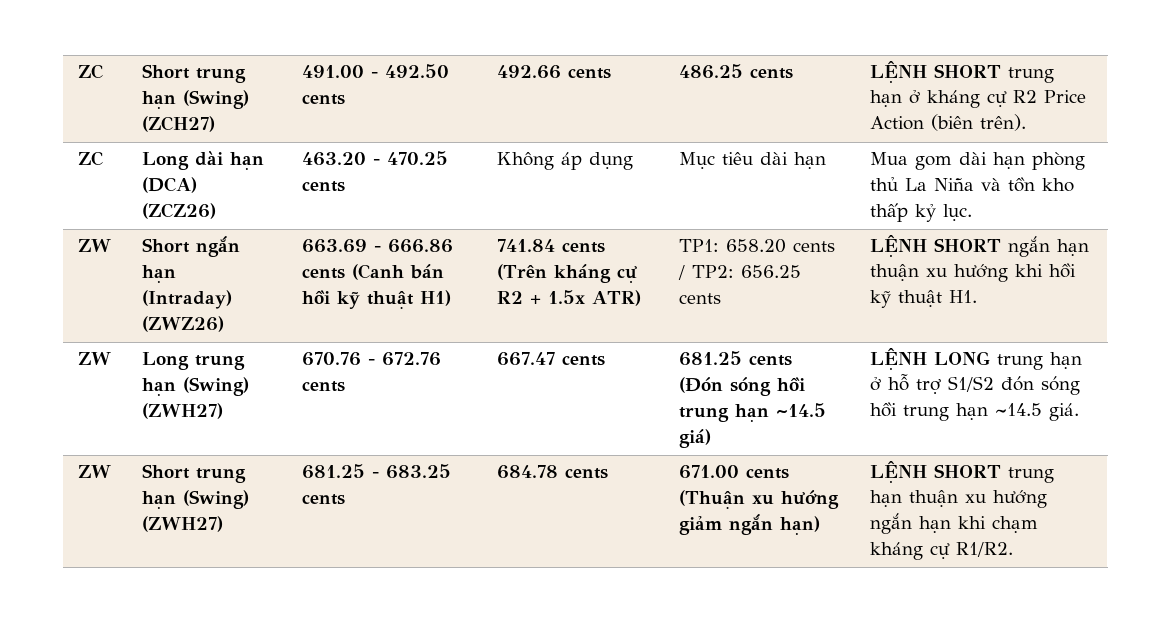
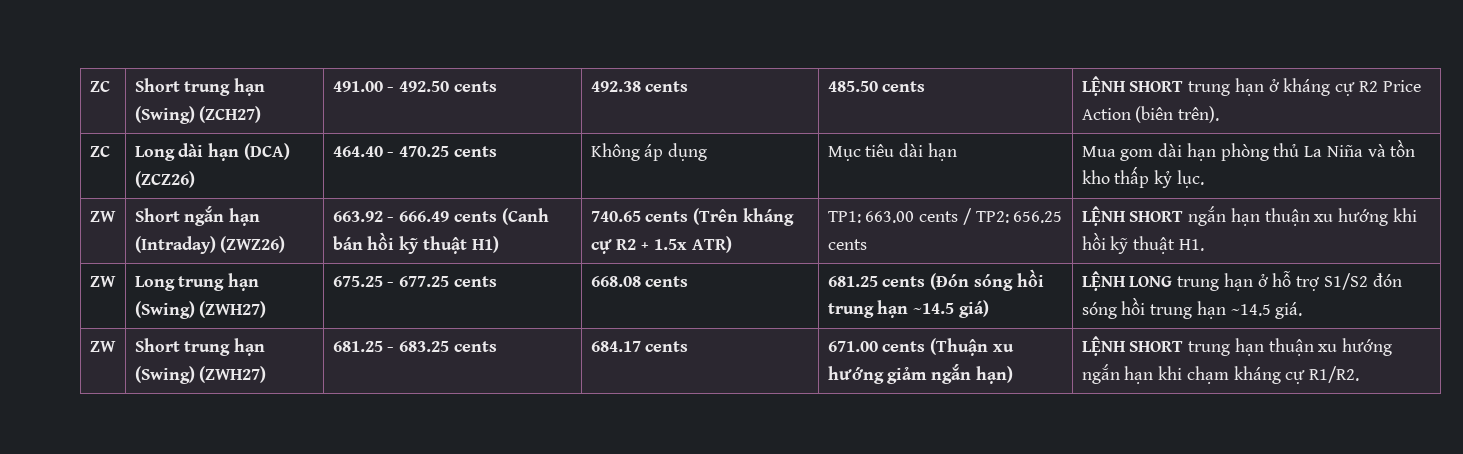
- ZC | Short trung hạn (Swing) (ZCH27) | 491.00 - 492.50 cents | 492.66 cents | 486.25 cents | LỆNH SHORT trung hạn ở kháng cự R2 Price Action (biên trên).
+ ZC | Short trung hạn (Swing) (ZCH27) | 491.00 - 492.50 cents | 492.38 cents | 485.50 cents | LỆNH SHORT trung hạn ở kháng cự R2 Price Action (biên trên).
- ZC | Long dài hạn (DCA) (ZCZ26) | 463.20 - 470.25 cents | Không áp dụng | Mục tiêu dài hạn | Mua gom dài hạn phòng thủ La Niña và tồn kho thấp kỷ lục.
+ ZC | Long dài hạn (DCA) (ZCZ26) | 464.40 - 470.25 cents | Không áp dụng | Mục tiêu dài hạn | Mua gom dài hạn phòng thủ La Niña và tồn kho thấp kỷ lục.
- 663.69 - 666.86 cents (Canh bán hồi kỹ thuật H1)
+ 663.92 - 666.49 cents (Canh bán hồi kỹ thuật H1)
- 741.84 cents (Trên kháng cự R2 + 1.5x ATR)
+ 740.65 cents (Trên kháng cự R2 + 1.5x ATR)
- TP1: 658.20 cents / TP2: 656.25 cents
+ TP1: 663.00 cents / TP2: 656.25 cents
- ZW | Long trung hạn (Swing) (ZWH27) | 670.76 - 672.76 cents | 667.47 cents | 681.25 cents (Đón sóng hồi trung hạn ~14.5 giá) | LỆNH LONG trung hạn ở hỗ trợ S1/S2 đón sóng hồi trung hạn ~14.5 giá.
+ ZW | Long trung hạn (Swing) (ZWH27) | 675.25 - 677.25 cents | 668.08 cents | 681.25 cents (Đón sóng hồi trung hạn ~14.5 giá) | LỆNH LONG trung hạn ở hỗ trợ S1/S2 đón sóng hồi trung hạn ~14.5 giá.
- ZW | Short trung hạn (Swing) (ZWH27) | 681.25 - 683.25 cents | 684.78 cents | 671.00 cents (Thuận xu hướng giảm ngắn hạn) | LỆNH SHORT trung hạn thuận xu hướng ngắn hạn khi chạm kháng cự R1/R2.
+ ZW | Short trung hạn (Swing) (ZWH27) | 681.25 - 683.25 cents | 684.17 cents | 671.00 cents (Thuận xu hướng giảm ngắn hạn) | LỆNH SHORT trung hạn thuận xu hướng ngắn hạn khi chạm kháng cự R1/R2.

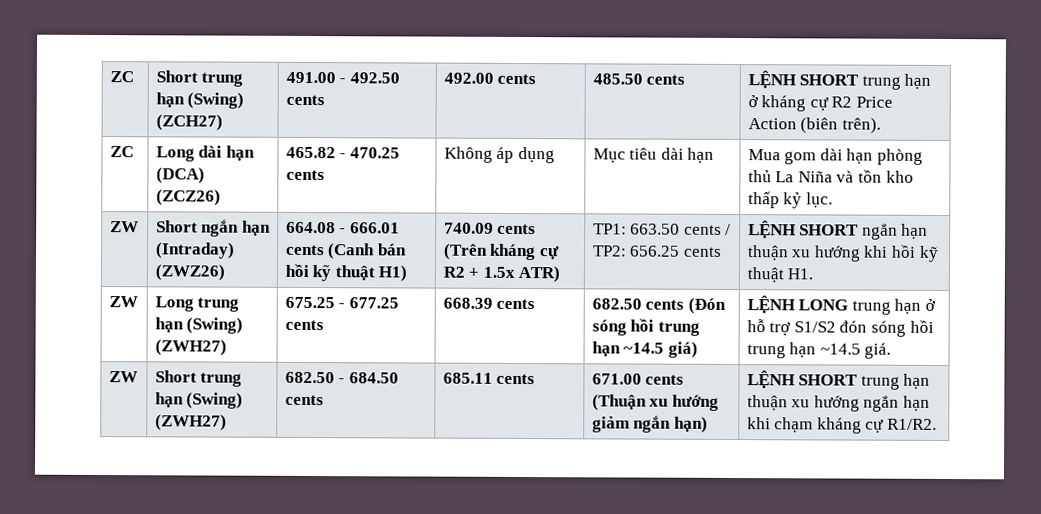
- ZC | Short trung hạn (Swing) (ZCH27) | 491.00 - 492.50 cents | 492.38 cents | 485.50 cents | LỆNH SHORT trung hạn ở kháng cự R2 Price Action (biên trên).
+ ZC | Short trung hạn (Swing) (ZCH27) | 491.00 - 492.50 cents | 492.00 cents | 485.50 cents | LỆNH SHORT trung hạn ở kháng cự R2 Price Action (biên trên).
- ZC | Long dài hạn (DCA) (ZCZ26) | 464.40 - 470.25 cents | Không áp dụng | Mục tiêu dài hạn | Mua gom dài hạn phòng thủ La Niña và tồn kho thấp kỷ lục.
+ ZC | Long dài hạn (DCA) (ZCZ26) | 465.82 - 470.25 cents | Không áp dụng | Mục tiêu dài hạn | Mua gom dài hạn phòng thủ La Niña và tồn kho thấp kỷ lục.
- 663.92 - 666.49 cents (Canh bán hồi kỹ thuật H1)
+ 664.08 - 666.01 cents (Canh bán hồi kỹ thuật H1)
- 740.65 cents (Trên kháng cự R2 + 1.5x ATR)
+ 740.09 cents (Trên kháng cự R2 + 1.5x ATR)
- TP1: 663.00 cents / TP2: 656.25 cents
+ TP1: 663.50 cents / TP2: 656.25 cents
- ZW | Long trung hạn (Swing) (ZWH27) | 675.25 - 677.25 cents | 668.08 cents | 681.25 cents (Đón sóng hồi trung hạn ~14.5 giá) | LỆNH LONG trung hạn ở hỗ trợ S1/S2 đón sóng hồi trung hạn ~14.5 giá.
+ ZW | Long trung hạn (Swing) (ZWH27) | 675.25 - 677.25 cents | 668.39 cents | 682.50 cents (Đón sóng hồi trung hạn ~14.5 giá) | LỆNH LONG trung hạn ở hỗ trợ S1/S2 đón sóng hồi trung hạn ~14.5 giá.
- ZW | Short trung hạn (Swing) (ZWH27) | 681.25 - 683.25 cents | 684.17 cents | 671.00 cents (Thuận xu hướng giảm ngắn hạn) | LỆNH SHORT trung hạn thuận xu hướng ngắn hạn khi chạm kháng cự R1/R2.
+ ZW | Short trung hạn (Swing) (ZWH27) | 682.50 - 684.50 cents | 685.11 cents | 671.00 cents (Thuận xu hướng giảm ngắn hạn) | LỆNH SHORT trung hạn thuận xu hướng ngắn hạn khi chạm kháng cự R1/R2.

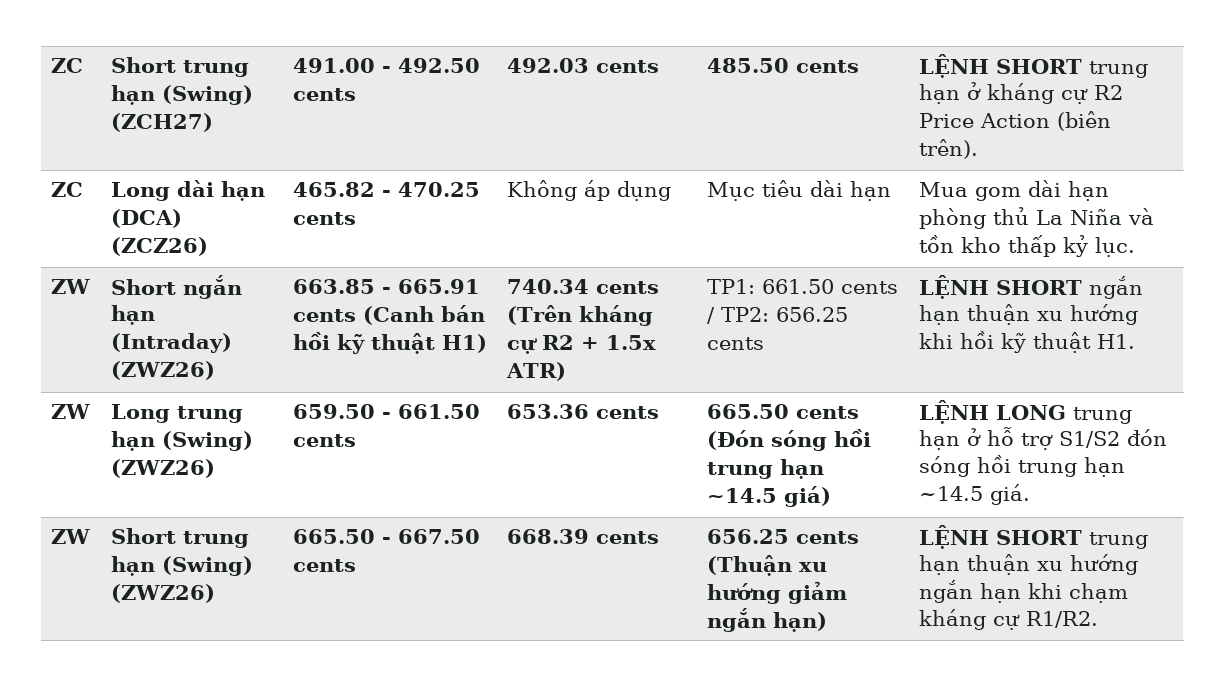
- ZC | Short trung hạn (Swing) (ZCH27) | 491.00 - 492.50 cents | 492.00 cents | 485.50 cents | LỆNH SHORT trung hạn ở kháng cự R2 Price Action (biên trên).
+ ZC | Short trung hạn (Swing) (ZCH27) | 491.00 - 492.50 cents | 492.03 cents | 485.50 cents | LỆNH SHORT trung hạn ở kháng cự R2 Price Action (biên trên).
- 664.08 - 666.01 cents (Canh bán hồi kỹ thuật H1)
+ 663.85 - 665.91 cents (Canh bán hồi kỹ thuật H1)
- 740.09 cents (Trên kháng cự R2 + 1.5x ATR)
+ 740.34 cents (Trên kháng cự R2 + 1.5x ATR)
- TP1: 663.50 cents / TP2: 656.25 cents
+ TP1: 661.50 cents / TP2: 656.25 cents
- ZW | Long trung hạn (Swing) (ZWH27) | 675.25 - 677.25 cents | 668.39 cents | 682.50 cents (Đón sóng hồi trung hạn ~14.5 giá) | LỆNH LONG trung hạn ở hỗ trợ S1/S2 đón sóng hồi trung hạn ~14.5 giá.
+ ZW | Long trung hạn (Swing) (ZWZ26) | 659.50 - 661.50 cents | 653.36 cents | 665.50 cents (Đón sóng hồi trung hạn ~14.5 giá) | LỆNH LONG trung hạn ở hỗ trợ S1/S2 đón sóng hồi trung hạn ~14.5 giá.
- ZW | Short trung hạn (Swing) (ZWH27) | 682.50 - 684.50 cents | 685.11 cents | 671.00 cents (Thuận xu hướng giảm ngắn hạn) | LỆNH SHORT trung hạn thuận xu hướng ngắn hạn khi chạm kháng cự R1/R2.
+ ZW | Short trung hạn (Swing) (ZWZ26) | 665.50 - 667.50 cents | 668.39 cents | 656.25 cents (Thuận xu hướng giảm ngắn hạn) | LỆNH SHORT trung hạn thuận xu hướng ngắn hạn khi chạm kháng cự R1/R2.

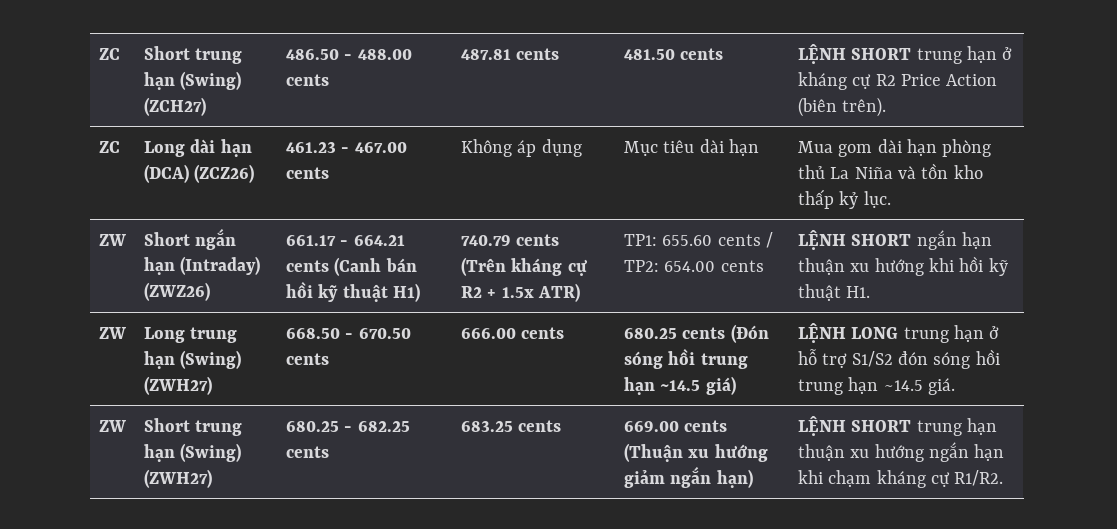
- ZC | Short trung hạn (Swing) (ZCH27) | 491.00 - 492.50 cents | 492.03 cents | 485.50 cents | LỆNH SHORT trung hạn ở kháng cự R2 Price Action (biên trên).
+ ZC | Short trung hạn (Swing) (ZCH27) | 486.50 - 488.00 cents | 487.81 cents | 481.50 cents | LỆNH SHORT trung hạn ở kháng cự R2 Price Action (biên trên).
- ZC | Long dài hạn (DCA) (ZCZ26) | 465.82 - 470.25 cents | Không áp dụng | Mục tiêu dài hạn | Mua gom dài hạn phòng thủ La Niña và tồn kho thấp kỷ lục.
+ ZC | Long dài hạn (DCA) (ZCZ26) | 461.23 - 467.00 cents | Không áp dụng | Mục tiêu dài hạn | Mua gom dài hạn phòng thủ La Niña và tồn kho thấp kỷ lục.
- 663.85 - 665.91 cents (Canh bán hồi kỹ thuật H1)
+ 661.17 - 664.21 cents (Canh bán hồi kỹ thuật H1)
- 740.34 cents (Trên kháng cự R2 + 1.5x ATR)
+ 740.79 cents (Trên kháng cự R2 + 1.5x ATR)
- TP1: 661.50 cents / TP2: 656.25 cents
+ TP1: 655.60 cents / TP2: 654.00 cents
- ZW | Long trung hạn (Swing) (ZWZ26) | 659.50 - 661.50 cents | 653.36 cents | 665.50 cents (Đón sóng hồi trung hạn ~14.5 giá) | LỆNH LONG trung hạn ở hỗ trợ S1/S2 đón sóng hồi trung hạn ~14.5 giá.
+ ZW | Long trung hạn (Swing) (ZWH27) | 668.50 - 670.50 cents | 666.00 cents | 680.25 cents (Đón sóng hồi trung hạn ~14.5 giá) | LỆNH LONG trung hạn ở hỗ trợ S1/S2 đón sóng hồi trung hạn ~14.5 giá.
- ZW | Short trung hạn (Swing) (ZWZ26) | 665.50 - 667.50 cents | 668.39 cents | 656.25 cents (Thuận xu hướng giảm ngắn hạn) | LỆNH SHORT trung hạn thuận xu hướng ngắn hạn khi chạm kháng cự R1/R2.
+ ZW | Short trung hạn (Swing) (ZWH27) | 680.25 - 682.25 cents | 683.25 cents | 669.00 cents (Thuận xu hướng giảm ngắn hạn) | LỆNH SHORT trung hạn thuận xu hướng ngắn hạn khi chạm kháng cự R1/R2.

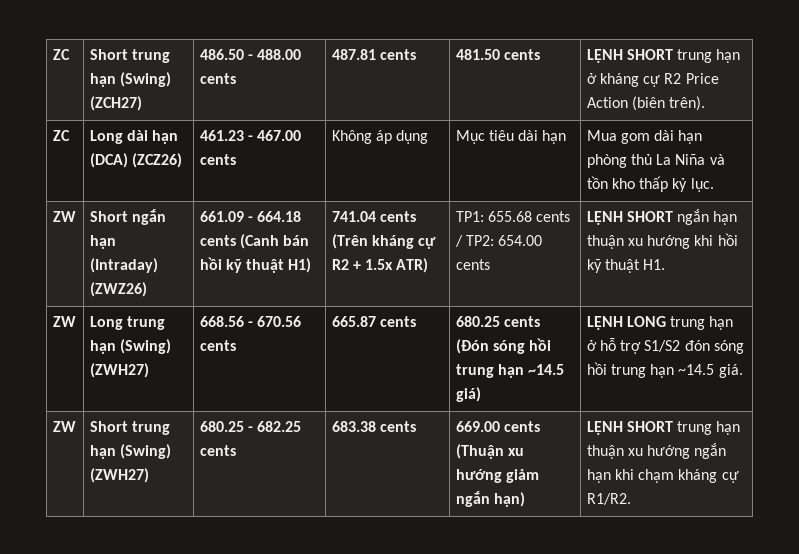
- 661.17 - 664.21 cents (Canh bán hồi kỹ thuật H1)
+ 661.09 - 664.18 cents (Canh bán hồi kỹ thuật H1)
- 740.79 cents (Trên kháng cự R2 + 1.5x ATR)
+ 741.04 cents (Trên kháng cự R2 + 1.5x ATR)
- TP1: 655.60 cents / TP2: 654.00 cents
+ TP1: 655.68 cents / TP2: 654.00 cents
- ZW | Long trung hạn (Swing) (ZWH27) | 668.50 - 670.50 cents | 666.00 cents | 680.25 cents (Đón sóng hồi trung hạn ~14.5 giá) | LỆNH LONG trung hạn ở hỗ trợ S1/S2 đón sóng hồi trung hạn ~14.5 giá.
+ ZW | Long trung hạn (Swing) (ZWH27) | 668.56 - 670.56 cents | 665.87 cents | 680.25 cents (Đón sóng hồi trung hạn ~14.5 giá) | LỆNH LONG trung hạn ở hỗ trợ S1/S2 đón sóng hồi trung hạn ~14.5 giá.
- ZW | Short trung hạn (Swing) (ZWH27) | 680.25 - 682.25 cents | 683.25 cents | 669.00 cents (Thuận xu hướng giảm ngắn hạn) | LỆNH SHORT trung hạn thuận xu hướng ngắn hạn khi chạm kháng cự R1/R2.
+ ZW | Short trung hạn (Swing) (ZWH27) | 680.25 - 682.25 cents | 683.38 cents | 669.00 cents (Thuận xu hướng giảm ngắn hạn) | LỆNH SHORT trung hạn thuận xu hướng ngắn hạn khi chạm kháng cự R1/R2.

